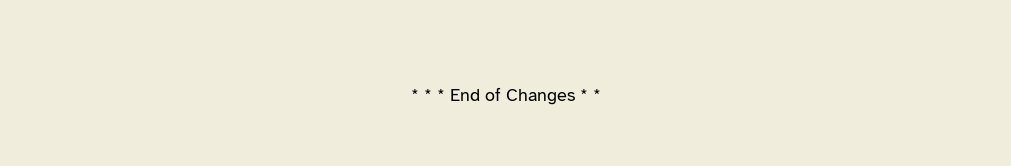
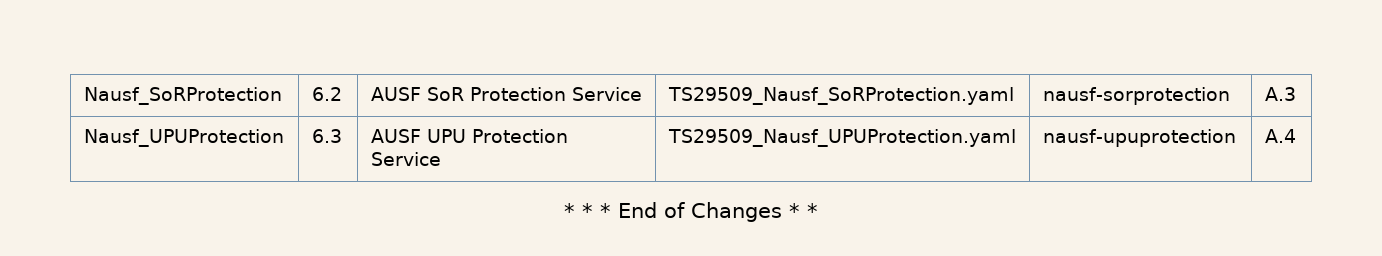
+ Nausf_SoRProtection | 6.2 | AUSF SoR Protection Service | TS29509_Nausf_SoRProtection.yaml | nausf-sorprotection | A.3
+ Nausf_UPUProtection | 6.3 | AUSF UPU Protection Service | TS29509_Nausf_UPUProtection.yaml | nausf-upuprotection | A.4

